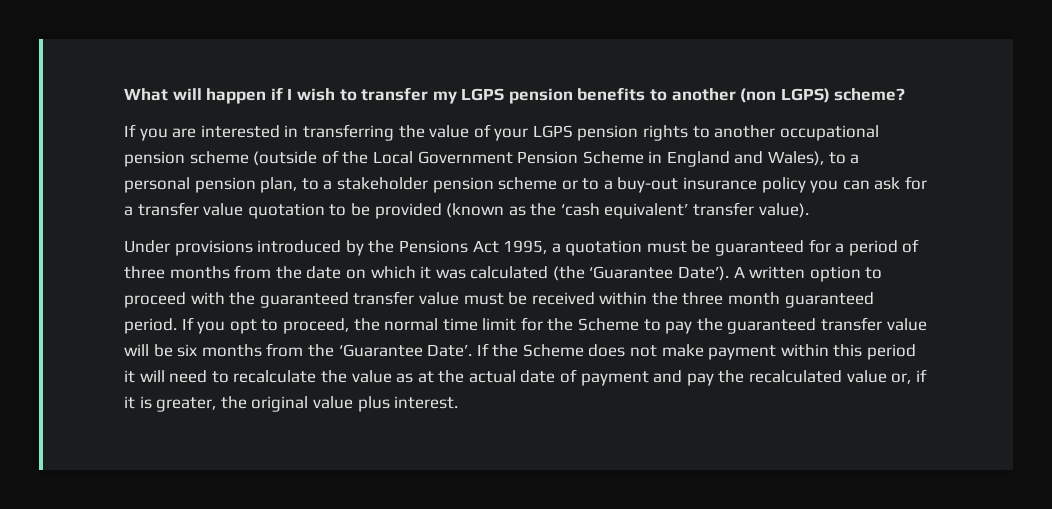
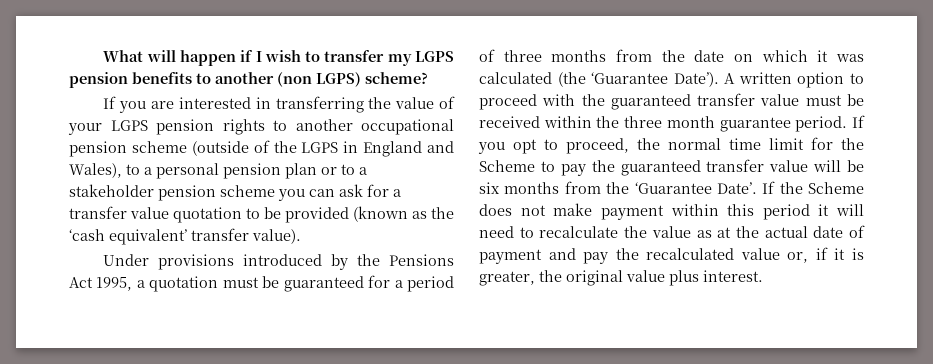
- If you are interested in transferring the value of your LGPS pension rights to another occupational pension scheme (outside of the Local Government Pension Scheme in England and Wales), to a personal pension plan, to a stakeholder pension scheme or to a buy-out insurance policy you can ask for a transfer value quotation to be provided (known as the ‘cash equivalent’ transfer value).
+ If you are interested in transferring the value of your LGPS pension rights to another occupational pension scheme (outside of the LGPS in England and Wales), to a personal pension plan or to a stakeholder pension scheme you can ask for a transfer value quotation to be provided (known as the ‘cash equivalent’ transfer value).
- A written option to proceed with the guaranteed transfer value must be received within the three month guaranteed period.
+ A written option to proceed with the guaranteed transfer value must be received within the three month guarantee period.

